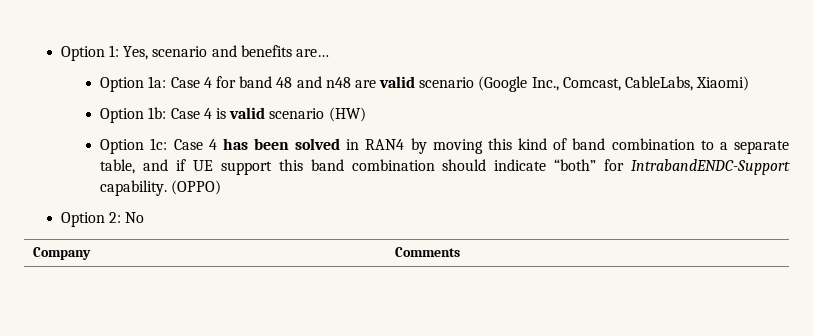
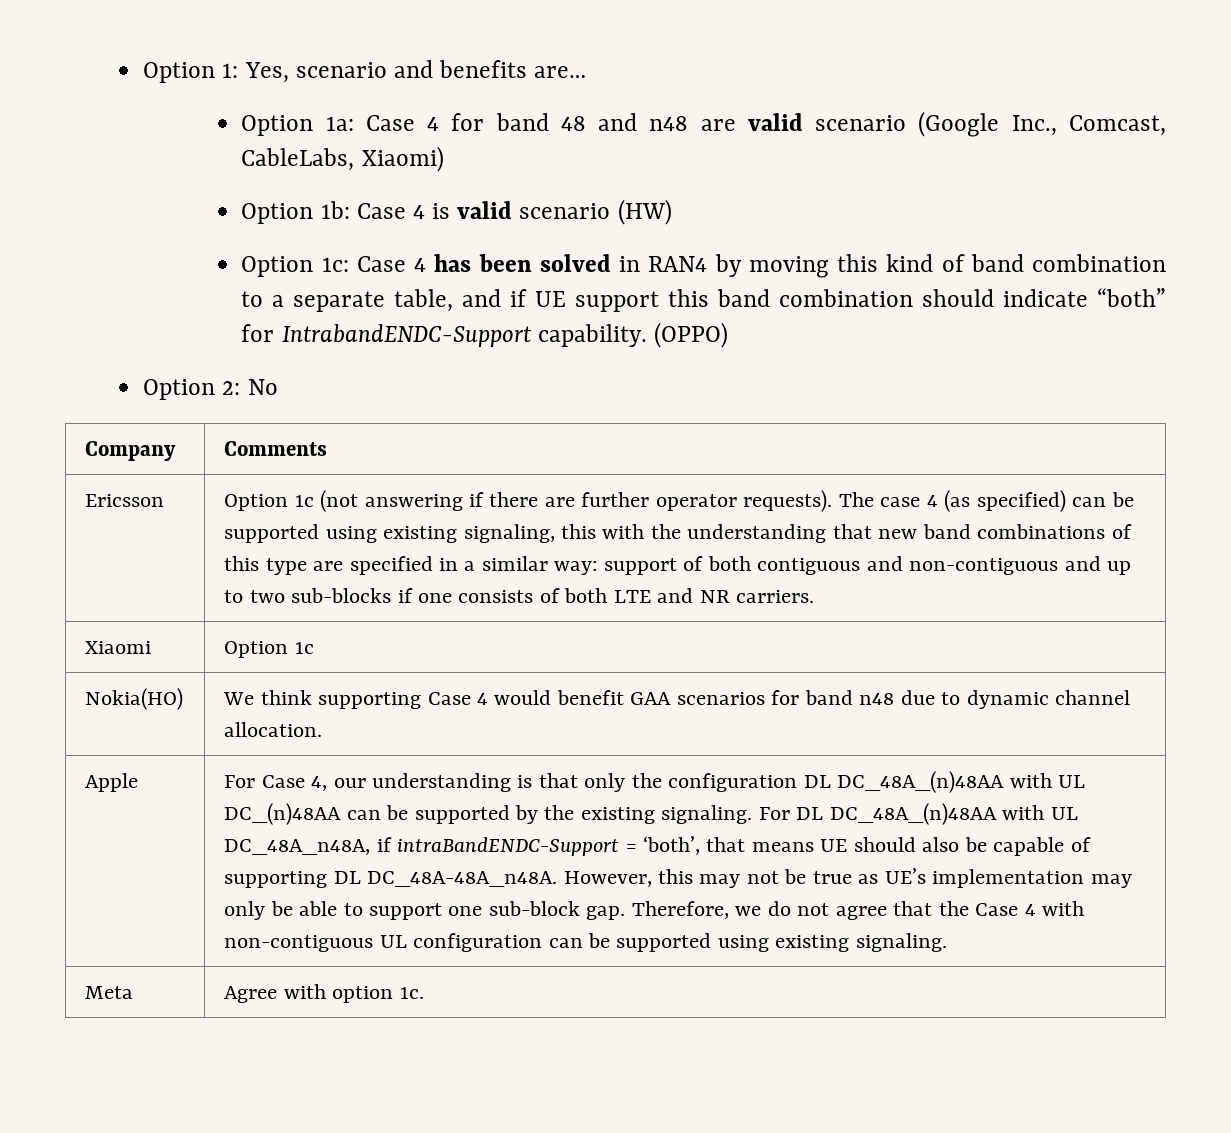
+ Ericsson | Option 1c (not answering if there are further operator requests). The case 4 (as specified) can be supported using existing signaling, this with the understanding that new band combinations of this type are specified in a similar way: support of both contiguous and non-contiguous and up to two sub-blocks if one consists of both LTE and NR carriers.
+ Xiaomi | Option 1c
+ Nokia(HO) | We think supporting Case 4 would benefit GAA scenarios for band n48 due to dynamic channel allocation.
+ Apple | For Case 4, our understanding is that only the configuration DL DC_48A_(n)48AA with UL DC_(n)48AA can be supported by the existing signaling. For DL DC_48A_(n)48AA with UL DC_48A_n48A, if intraBandENDC-Support = ‘both’, that means UE should also be capable of supporting DL DC_48A-48A_n48A. However, this may not be true as UE’s implementation may only be able to support one sub-block gap. Therefore, we do not agree that the Case 4 with non-contiguous UL configuration can be supported using existing signaling.
+ Meta | Agree with option 1c.

